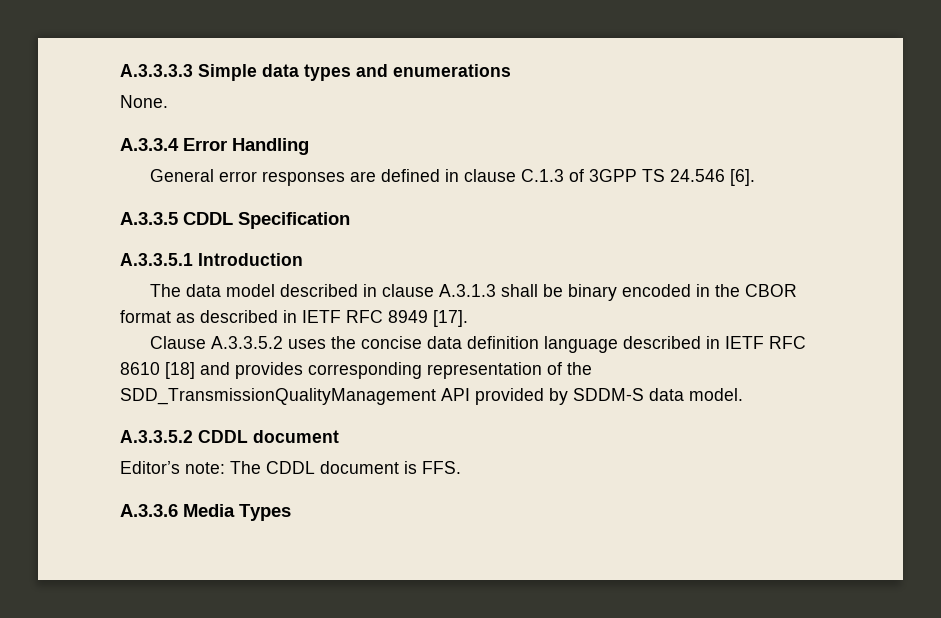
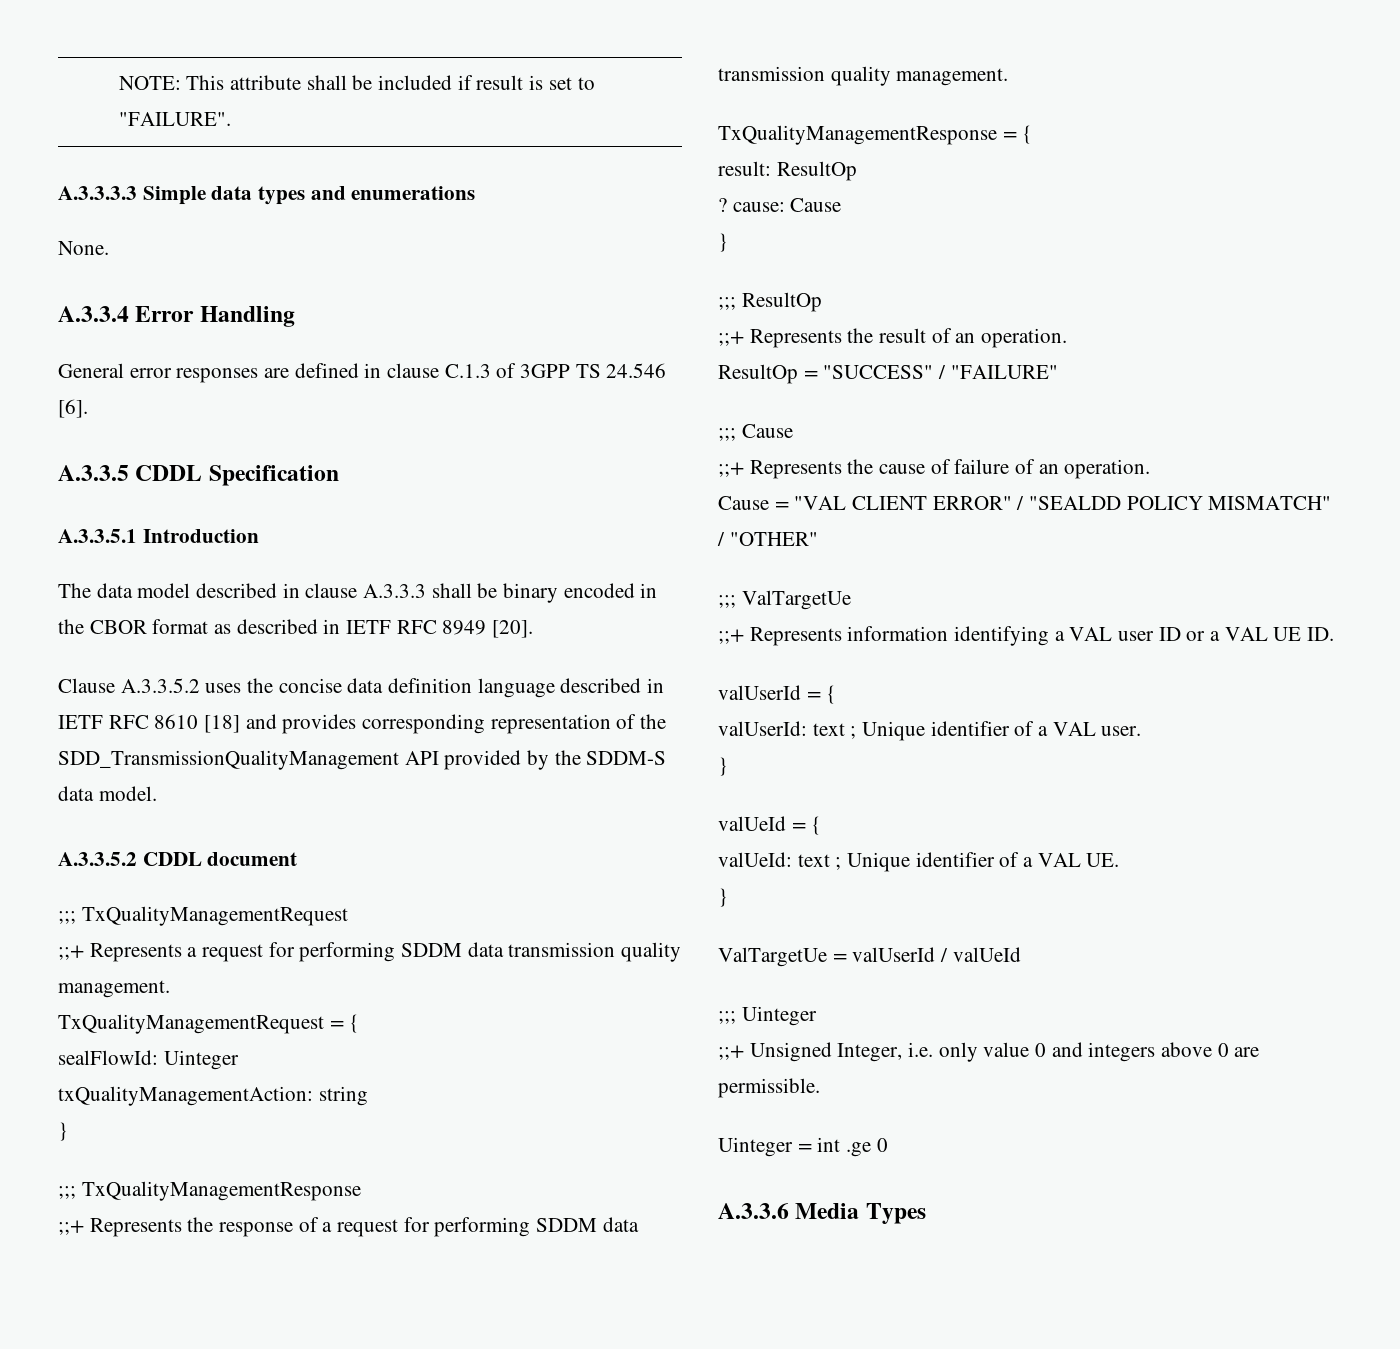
+ NOTE: This attribute shall be included if result is set to "FAILURE".
- The data model described in clause A.3.1.3 shall be binary encoded in the CBOR format as described in IETF RFC 8949 [17].
+ The data model described in clause A.3.3.3 shall be binary encoded in the CBOR format as described in IETF RFC 8949 [20].
- Clause A.3.3.5.2 uses the concise data definition language described in IETF RFC 8610 [18] and provides corresponding representation of the SDD_TransmissionQualityManagement API provided by SDDM-S data model.
+ Clause A.3.3.5.2 uses the concise data definition language described in IETF RFC 8610 [18] and provides corresponding representation of the SDD_TransmissionQualityManagement API provided by the SDDM-S data model.
- Editor’s note: The CDDL document is FFS.
+ ;;; TxQualityManagementRequest
+ ;;+ Represents a request for performing SDDM data transmission quality management.
+ TxQualityManagementRequest = {
+ sealFlowId: Uinteger
+ txQualityManagementAction: string
+ }
+ ;;; TxQualityManagementResponse
+ ;;+ Represents the response of a request for performing SDDM data transmission quality management.
+ TxQualityManagementResponse = {
+ result: ResultOp
+ ? cause: Cause
+ }
+ ;;; ResultOp
+ ;;+ Represents the result of an operation.
+ ResultOp = "SUCCESS" / "FAILURE"
+ ;;; Cause
+ ;;+ Represents the cause of failure of an operation.
+ Cause = "VAL CLIENT ERROR" / "SEALDD POLICY MISMATCH" / "OTHER"
+ ;;; ValTargetUe
+ ;;+ Represents information identifying a VAL user ID or a VAL UE ID.
+ valUserId = {
+ valUserId: text ; Unique identifier of a VAL user.
+ }
+ valUeId = {
+ valUeId: text ; Unique identifier of a VAL UE.
+ }
+ ValTargetUe = valUserId / valUeId
+ ;;; Uinteger
+ ;;+ Unsigned Integer, i.e. only value 0 and integers above 0 are permissible.
+ Uinteger = int .ge 0

